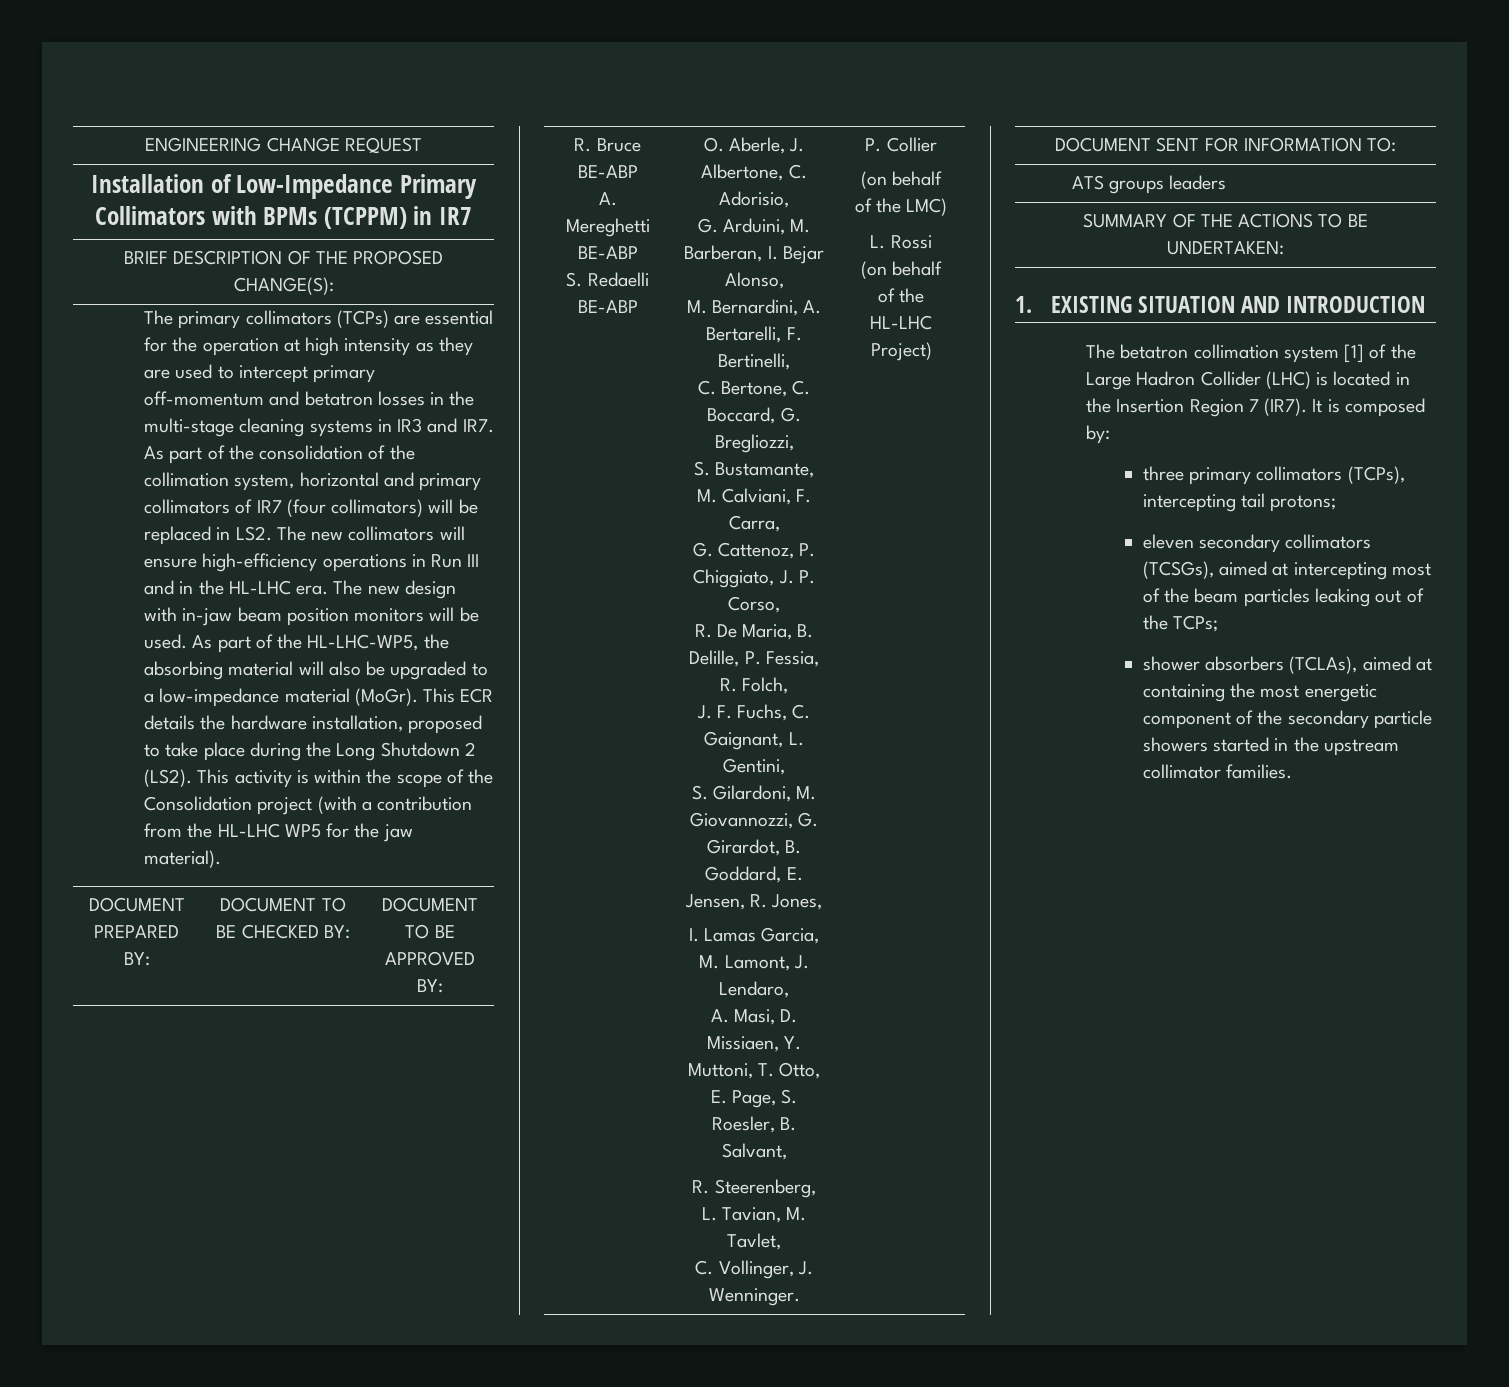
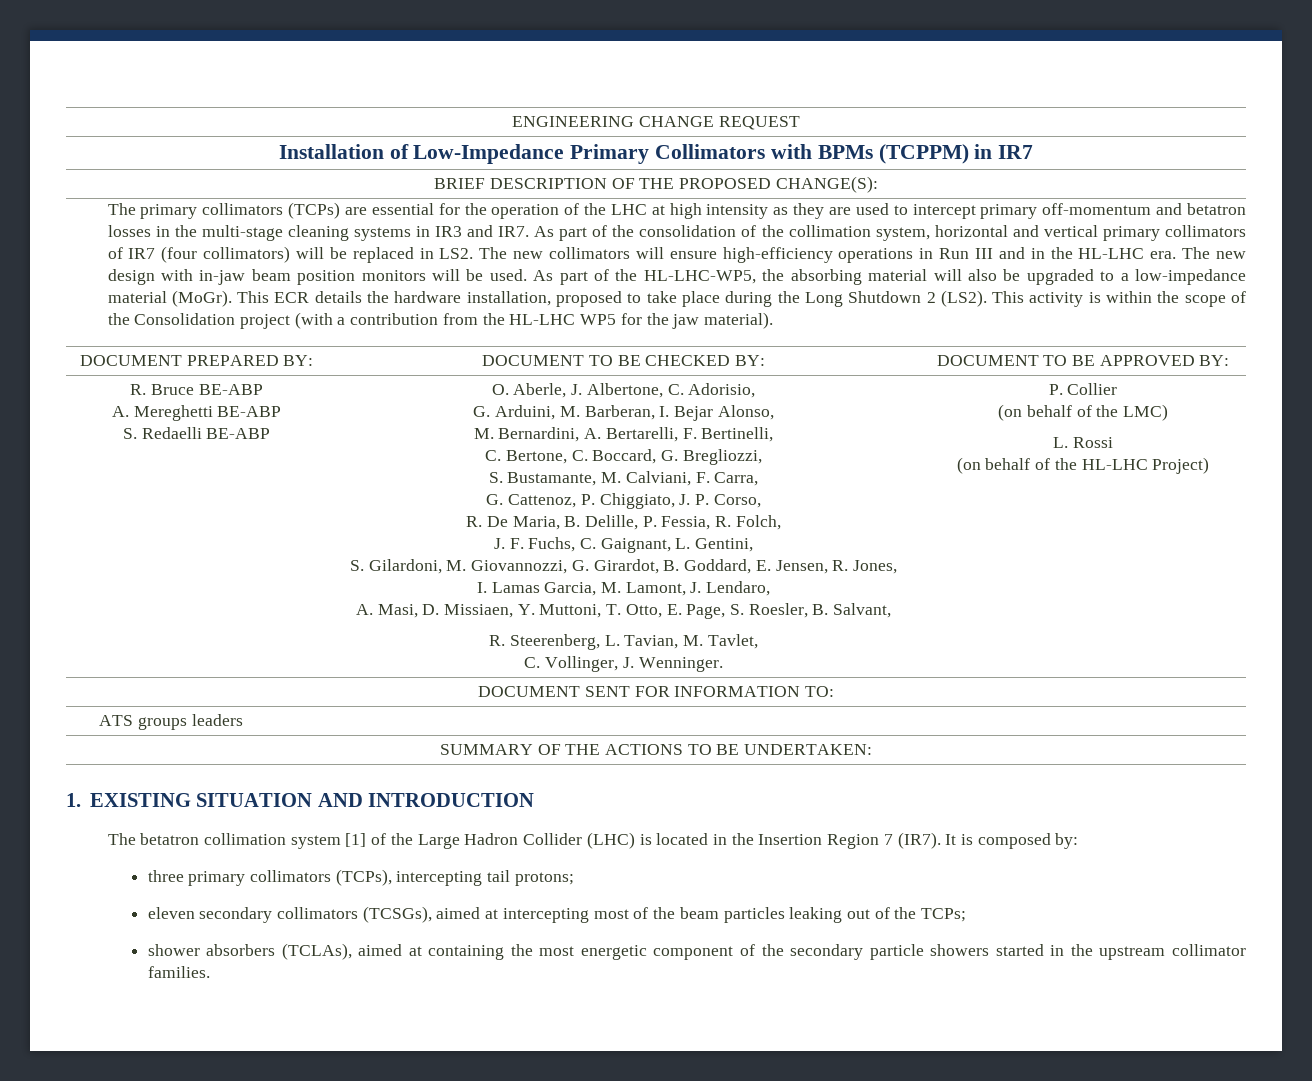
- The primary collimators (TCPs) are essential for the operation at high intensity as they are used to intercept primary off-momentum and betatron losses in the multi-stage cleaning systems in IR3 and IR7. As part of the consolidation of the collimation system, horizontal and primary collimators of IR7 (four collimators) will be replaced in LS2. The new collimators will ensure high-efficiency operations in Run III and in the HL-LHC era.
+ The primary collimators (TCPs) are essential for the operation of the LHC at high intensity as they are used to intercept primary off-momentum and betatron losses in the multi-stage cleaning systems in IR3 and IR7. As part of the consolidation of the collimation system, horizontal and vertical primary collimators of IR7 (four collimators) will be replaced in LS2. The new collimators will ensure high-efficiency operations in Run III and in the HL-LHC era.

